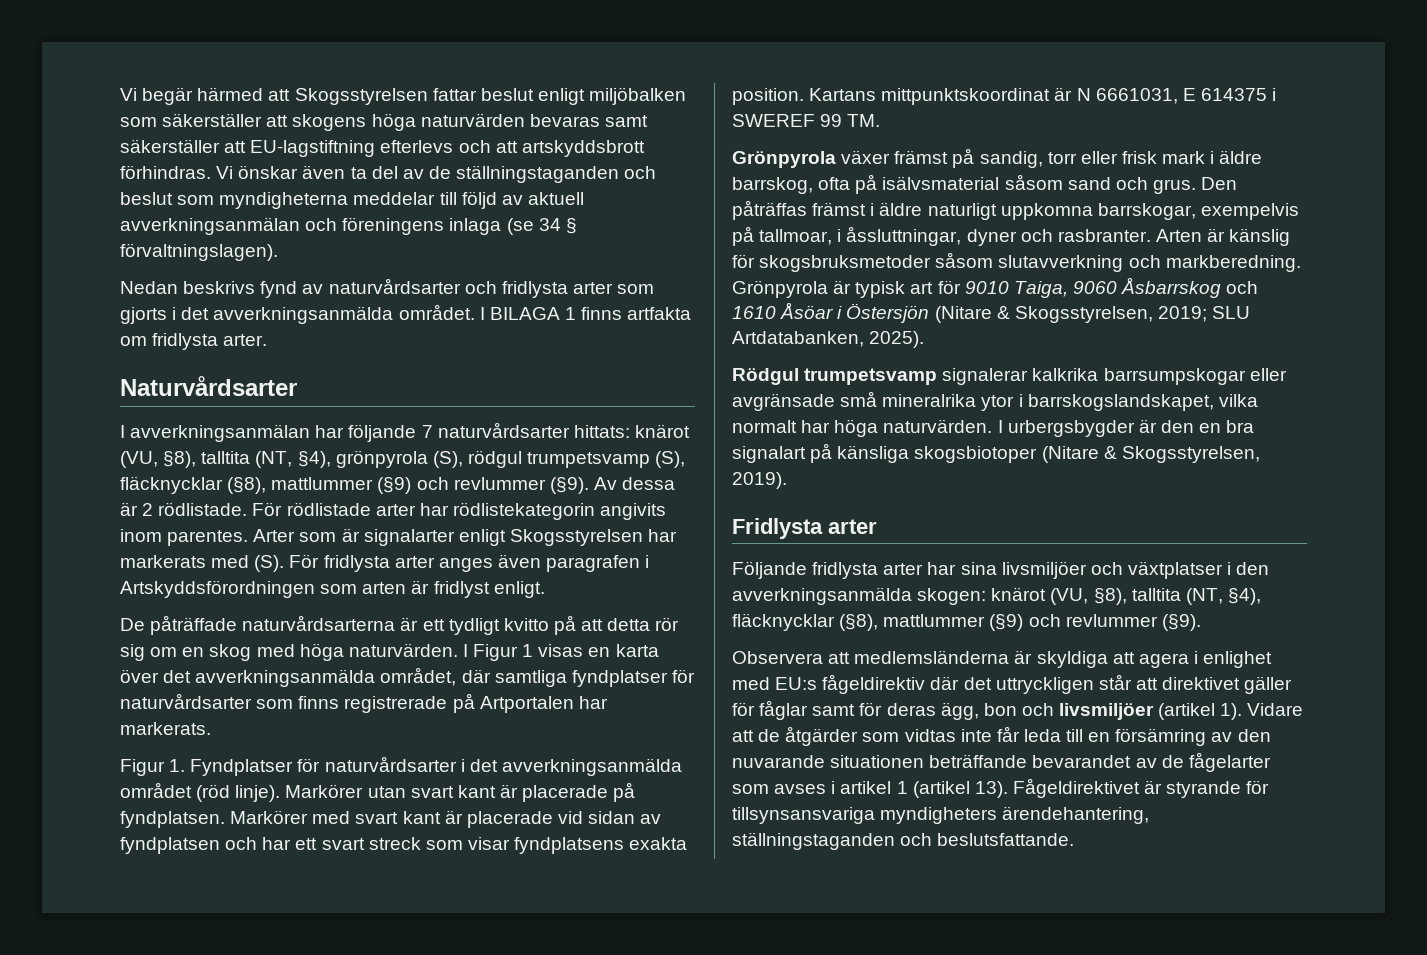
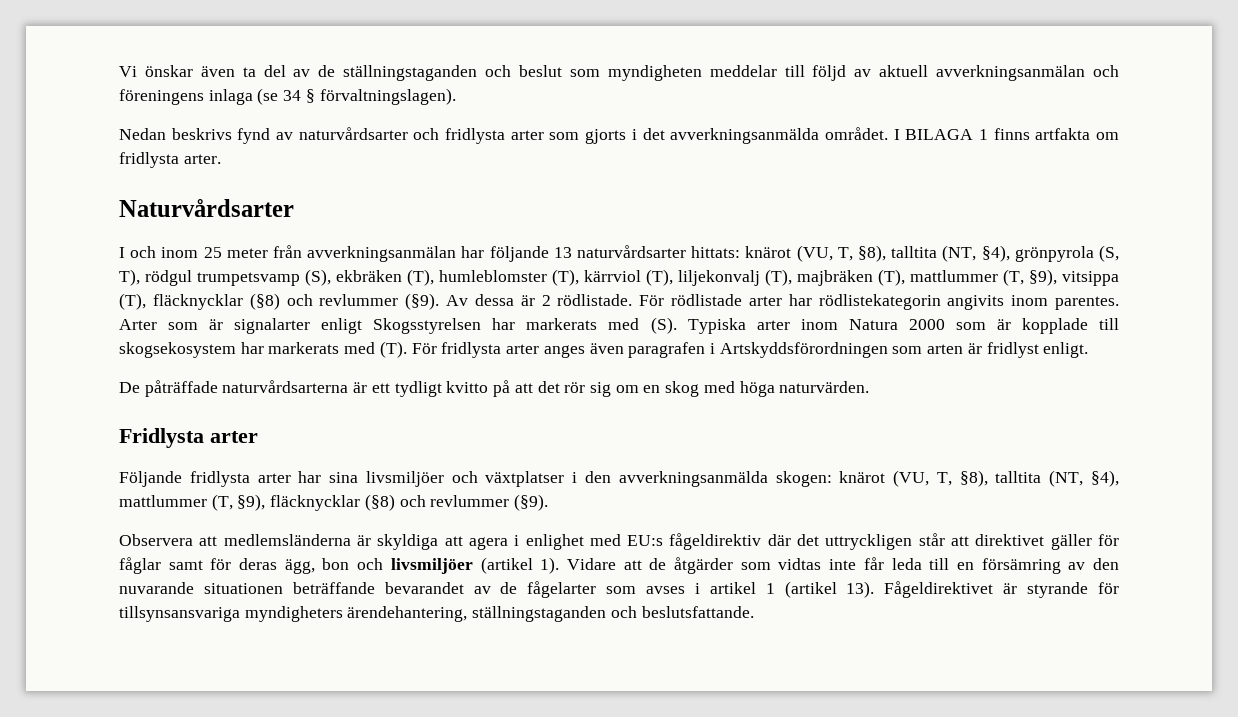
- Vi begär härmed att Skogsstyrelsen fattar beslut enligt miljöbalken som säkerställer att skogens höga naturvärden bevaras samt säkerställer att EU-lagstiftning efterlevs och att artskyddsbrott förhindras. Vi önskar även ta del av de ställningstaganden och beslut som myndigheterna meddelar till följd av aktuell avverkningsanmälan och föreningens inlaga (se 34 § förvaltningslagen).
+ Vi önskar även ta del av de ställningstaganden och beslut som myndigheten meddelar till följd av aktuell avverkningsanmälan och föreningens inlaga (se 34 § förvaltningslagen).
- I avverkningsanmälan har följande 7 naturvårdsarter hittats: knärot (VU, §8), talltita (NT, §4), grönpyrola (S), rödgul trumpetsvamp (S), fläcknycklar (§8), mattlummer (§9) och revlummer (§9).
+ I och inom 25 meter från avverkningsanmälan har följande 13 naturvårdsarter hittats: knärot (VU, T, §8), talltita (NT, §4), grönpyrola (S, T), rödgul trumpetsvamp (S), ekbräken (T), humleblomster (T), kärrviol (T), liljekonvalj (T), majbräken (T), mattlummer (T, §9), vitsippa (T), fläcknycklar (§8) och revlummer (§9).
- Arter som är signalarter enligt Skogsstyrelsen har markerats med (S). För fridlysta arter anges även paragrafen i Artskyddsförordningen som arten är fridlyst enligt.
+ Arter som är signalarter enligt Skogsstyrelsen har markerats med (S). Typiska arter inom Natura 2000 som är kopplade till skogsekosystem har markerats med (T). För fridlysta arter anges även paragrafen i Artskyddsförordningen som arten är fridlyst enligt.
- De påträffade naturvårdsarterna är ett tydligt kvitto på att detta rör sig om en skog med höga naturvärden. I Figur 1 visas en karta över det avverkningsanmälda området, där samtliga fyndplatser för naturvårdsarter som finns registrerade på Artportalen har markerats.
- Figur 1. Fyndplatser för naturvårdsarter i det avverkningsanmälda området (röd linje). Markörer utan svart kant är placerade på fyndplatsen. Markörer med svart kant är placerade vid sidan av fyndplatsen och har ett svart streck som visar fyndplatsens exakta position. Kartans mittpunktskoordinat är N 6661031, E 614375 i SWEREF 99 TM.
- Grönpyrola växer främst på sandig, torr eller frisk mark i äldre barrskog, ofta på isälvsmaterial såsom sand och grus. Den påträffas främst i äldre naturligt uppkomna barrskogar, exempelvis på tallmoar, i åssluttningar, dyner och rasbranter. Arten är känslig för skogsbruksmetoder såsom slutavverkning och markberedning. Grönpyrola är typisk art för 9010 Taiga, 9060 Åsbarrskog och 1610 Åsöar i Östersjön (Nitare & Skogsstyrelsen, 2019; SLU Artdatabanken, 2025).
- Rödgul trumpetsvamp signalerar kalkrika barrsumpskogar eller avgränsade små mineralrika ytor i barrskogslandskapet, vilka normalt har höga naturvärden. I urbergsbygder är den en bra signalart på känsliga skogsbiotoper (Nitare & Skogsstyrelsen, 2019).
+ De påträffade naturvårdsarterna är ett tydligt kvitto på att det rör sig om en skog med höga naturvärden.
- Följande fridlysta arter har sina livsmiljöer och växtplatser i den avverkningsanmälda skogen: knärot (VU, §8), talltita (NT, §4), fläcknycklar (§8), mattlummer (§9) och revlummer (§9).
+ Följande fridlysta arter har sina livsmiljöer och växtplatser i den avverkningsanmälda skogen: knärot (VU, T, §8), talltita (NT, §4), mattlummer (T, §9), fläcknycklar (§8) och revlummer (§9).

